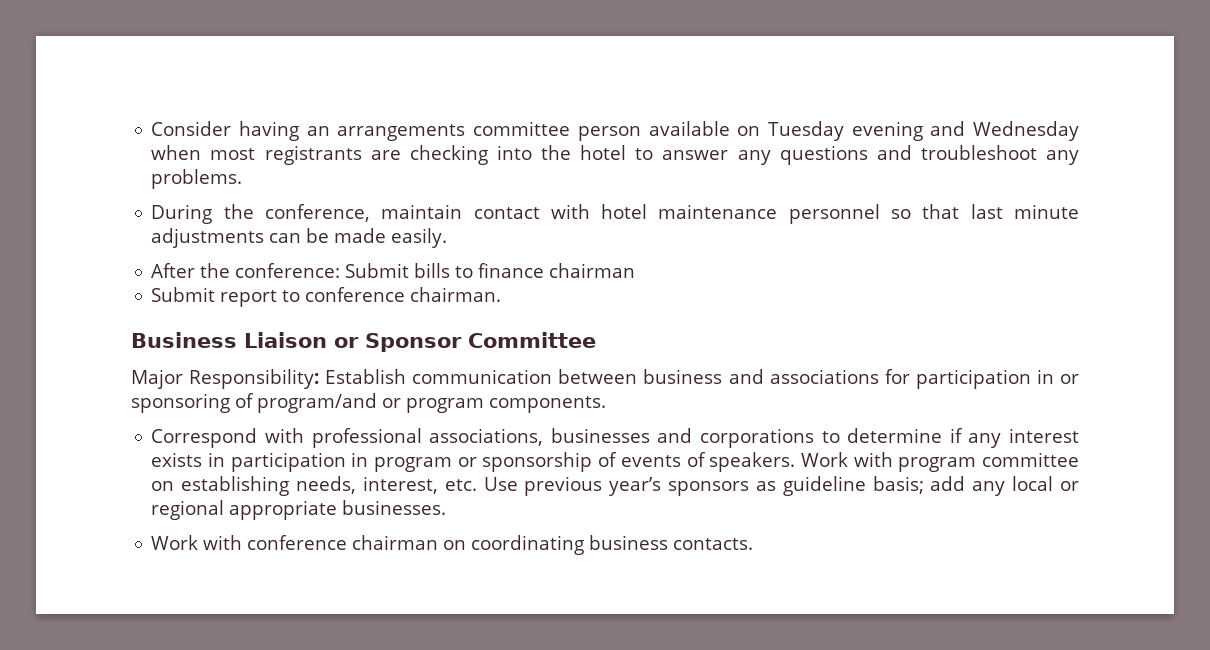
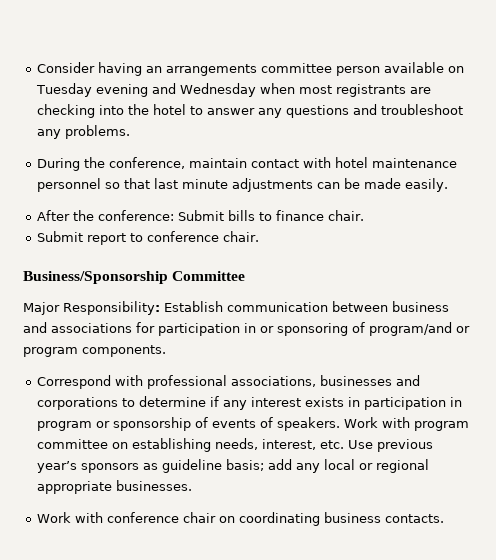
- After the conference: Submit bills to finance chairman
+ After the conference: Submit bills to finance chair.
- Submit report to conference chairman.
- Business Liaison or Sponsor Committee
+ Submit report to conference chair.
+ Business/Sponsorship Committee
- Work with conference chairman on coordinating business contacts.
+ Work with conference chair on coordinating business contacts.

